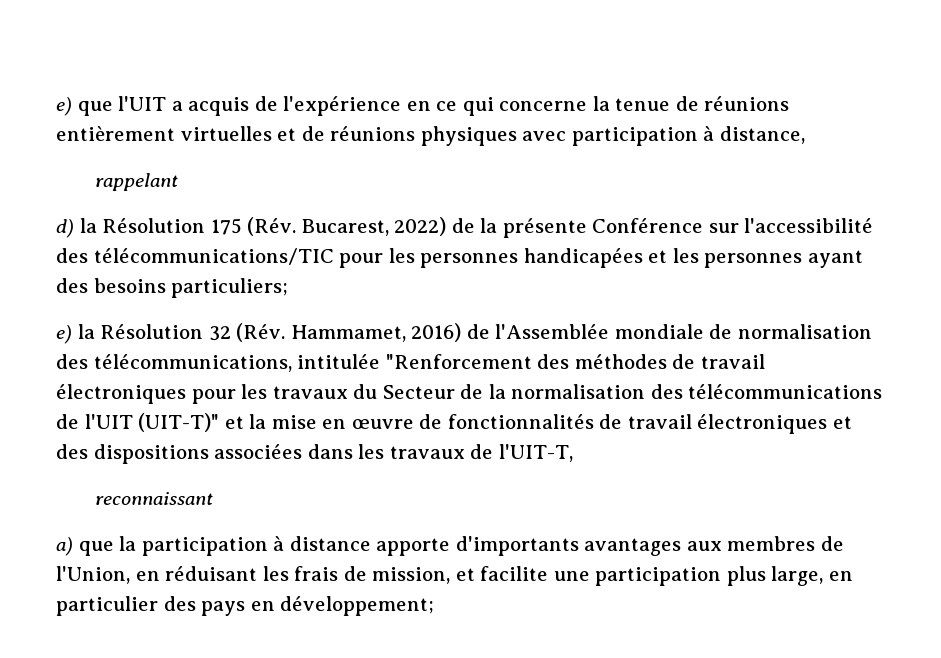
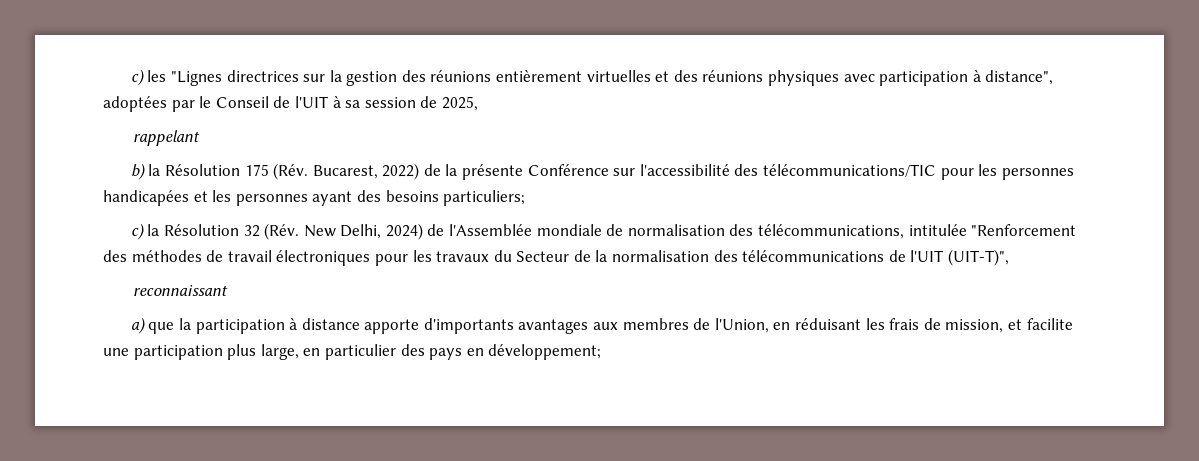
- e) que l'UIT a acquis de l'expérience en ce qui concerne la tenue de réunions entièrement virtuelles et de réunions physiques avec participation à distance,
+ c) les "Lignes directrices sur la gestion des réunions entièrement virtuelles et des réunions physiques avec participation à distance", adoptées par le Conseil de l'UIT à sa session de 2025,
- d) la Résolution 175 (Rév. Bucarest, 2022) de la présente Conférence sur l'accessibilité des télécommunications/TIC pour les personnes handicapées et les personnes ayant des besoins particuliers;
+ b) la Résolution 175 (Rév. Bucarest, 2022) de la présente Conférence sur l'accessibilité des télécommunications/TIC pour les personnes handicapées et les personnes ayant des besoins particuliers;
- e) la Résolution 32 (Rév. Hammamet, 2016) de l'Assemblée mondiale de normalisation des télécommunications, intitulée "Renforcement des méthodes de travail électroniques pour les travaux du Secteur de la normalisation des télécommunications de l'UIT (UIT-T)" et la mise en œuvre de fonctionnalités de travail électroniques et des dispositions associées dans les travaux de l'UIT-T,
+ c) la Résolution 32 (Rév. New Delhi, 2024) de l'Assemblée mondiale de normalisation des télécommunications, intitulée "Renforcement des méthodes de travail électroniques pour les travaux du Secteur de la normalisation des télécommunications de l'UIT (UIT-T)",

